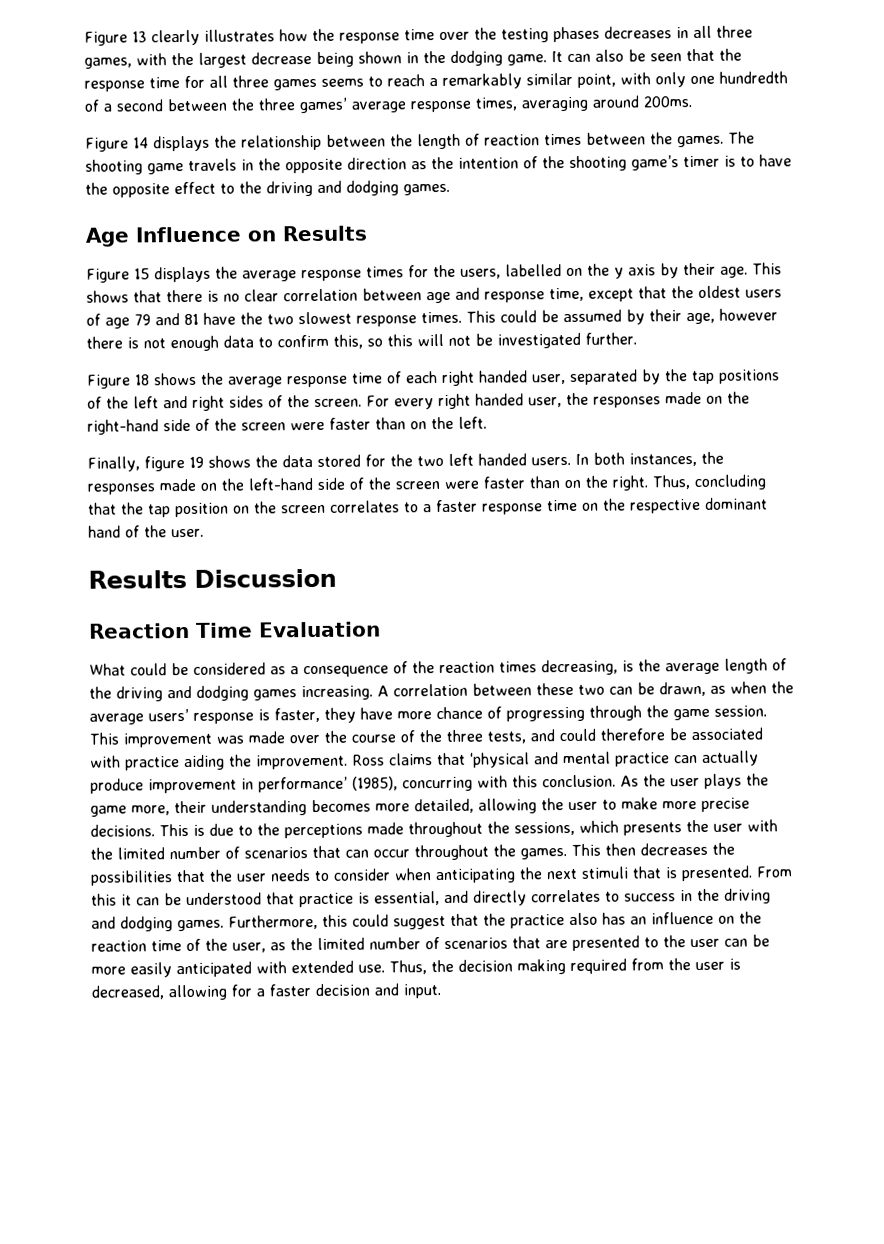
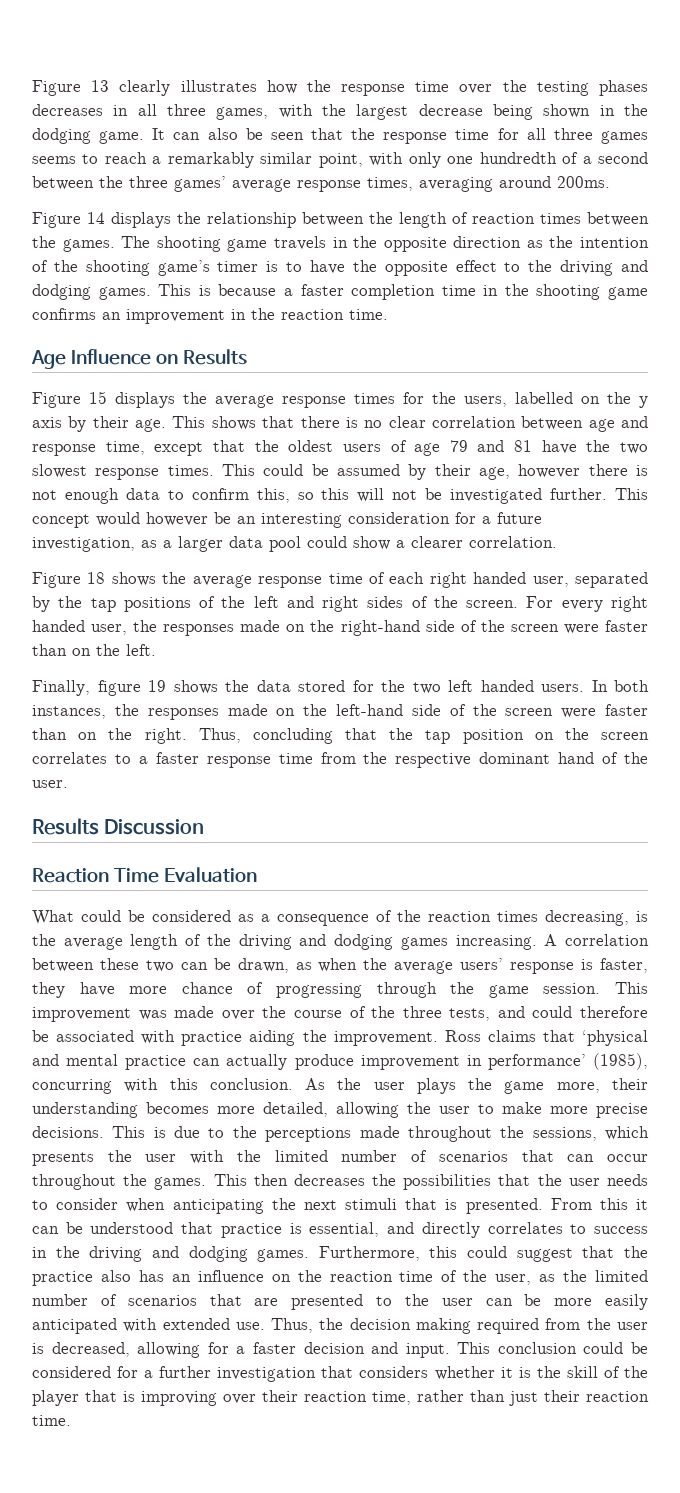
+ This is because a faster completion time in the shooting game confirms an improvement in the reaction time.
+ This concept would however be an interesting consideration for a future investigation, as a larger data pool could show a clearer correlation.
- Thus, concluding that the tap position on the screen correlates to a faster response time on the respective dominant hand of the user.
+ Thus, concluding that the tap position on the screen correlates to a faster response time from the respective dominant hand of the user.
+ This conclusion could be considered for a further investigation that considers whether it is the skill of the player that is improving over their reaction time, rather than just their reaction time.

